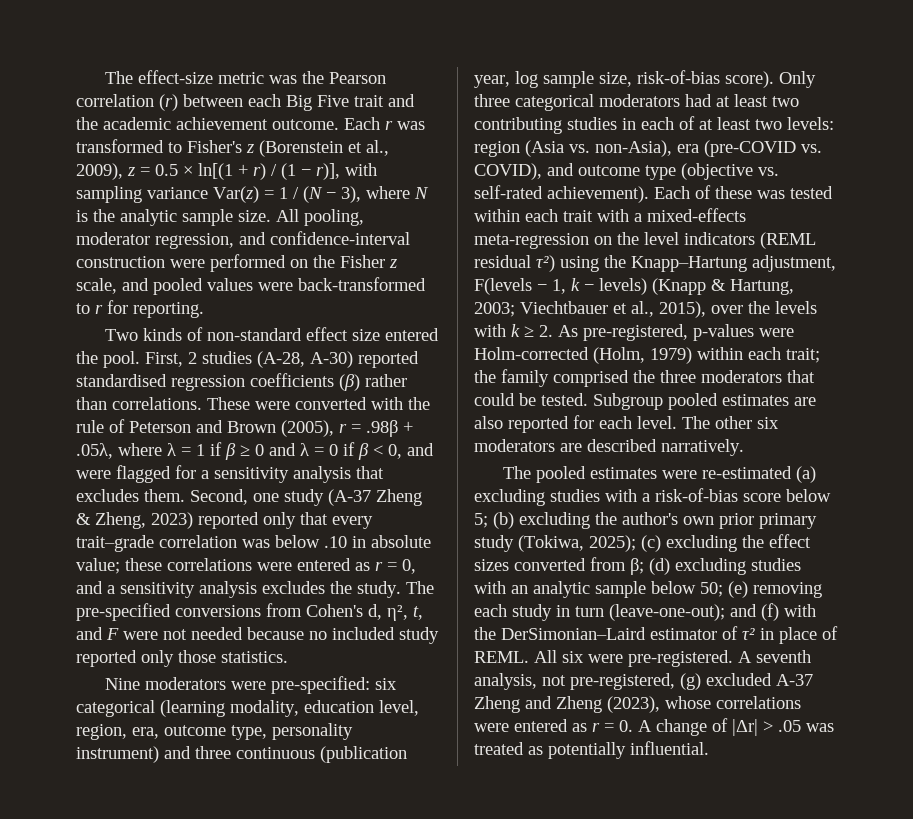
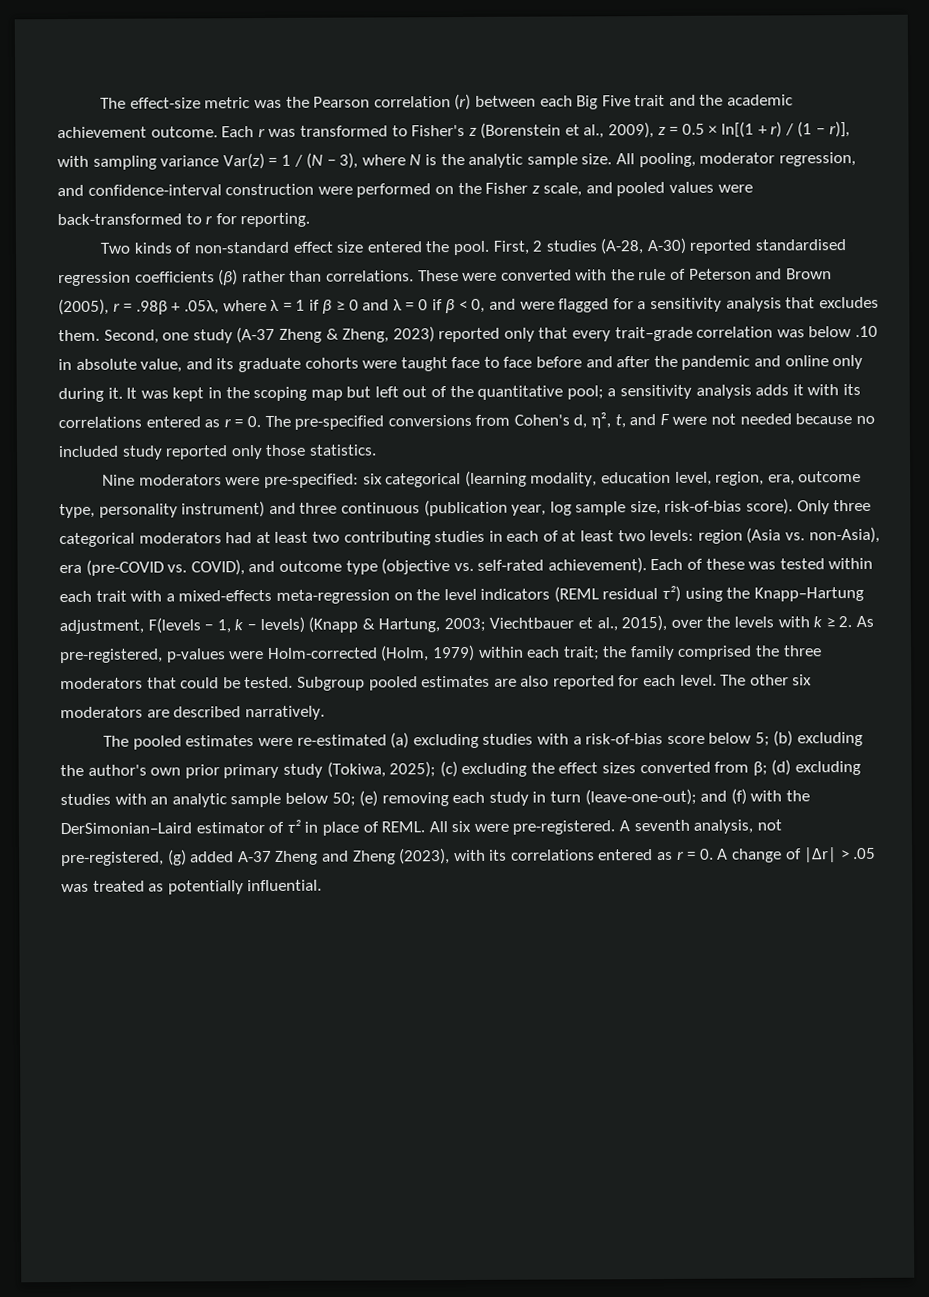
- Second, one study (A-37 Zheng & Zheng, 2023) reported only that every trait–grade correlation was below .10 in absolute value; these correlations were entered as r = 0, and a sensitivity analysis excludes the study. The pre-specified conversions from Cohen's d, η², t, and F were not needed because no included study reported only those statistics.
+ Second, one study (A-37 Zheng & Zheng, 2023) reported only that every trait–grade correlation was below .10 in absolute value, and its graduate cohorts were taught face to face before and after the pandemic and online only during it. It was kept in the scoping map but left out of the quantitative pool; a sensitivity analysis adds it with its correlations entered as r = 0. The pre-specified conversions from Cohen's d, η², t, and F were not needed because no included study reported only those statistics.
- A seventh analysis, not pre-registered, (g) excluded A-37 Zheng and Zheng (2023), whose correlations were entered as r = 0. A change of |Δr| > .05 was treated as potentially influential.
+ A seventh analysis, not pre-registered, (g) added A-37 Zheng and Zheng (2023), with its correlations entered as r = 0. A change of |Δr| > .05 was treated as potentially influential.

